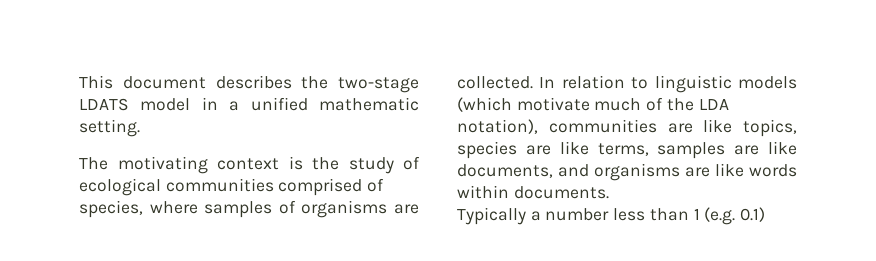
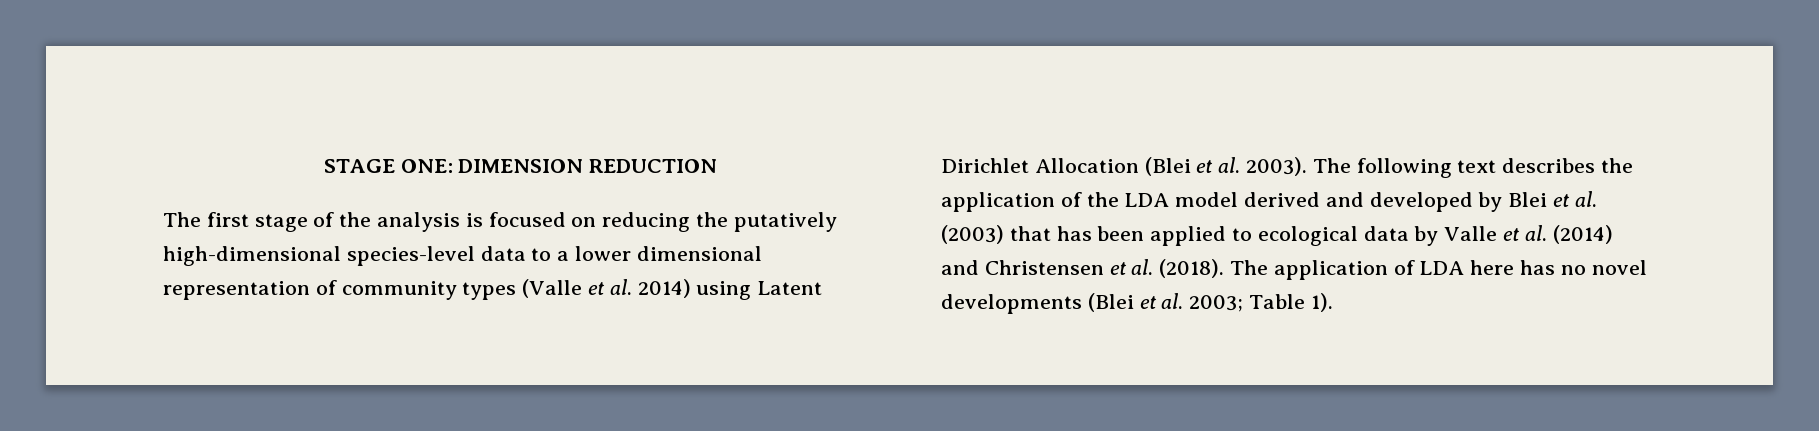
- This document describes the two-stage LDATS model in a unified mathematic setting.
- The motivating context is the study of ecological communities comprised of species, where samples of organisms are collected. In relation to linguistic models (which motivate much of the LDA notation), communities are like topics, species are like terms, samples are like documents, and organisms are like words within documents.
- Typically a number less than 1 (e.g. 0.1)
+ STAGE ONE: DIMENSION REDUCTION
+ The first stage of the analysis is focused on reducing the putatively high-dimensional species-level data to a lower dimensional representation of community types (Valle et al. 2014) using Latent Dirichlet Allocation (Blei et al. 2003). The following text describes the application of the LDA model derived and developed by Blei et al. (2003) that has been applied to ecological data by Valle et al. (2014) and Christensen et al. (2018). The application of LDA here has no novel developments (Blei et al. 2003; Table 1).

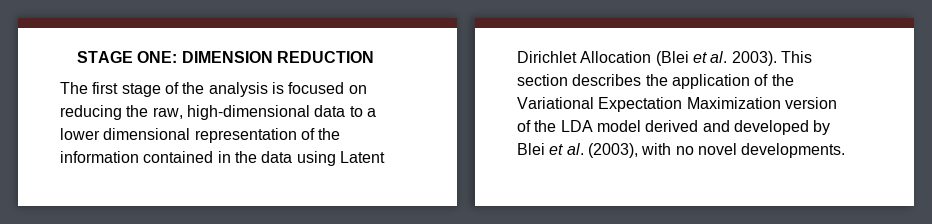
- The first stage of the analysis is focused on reducing the putatively high-dimensional species-level data to a lower dimensional representation of community types (Valle et al. 2014) using Latent Dirichlet Allocation (Blei et al. 2003).
+ The first stage of the analysis is focused on reducing the raw, high-dimensional data to a lower dimensional representation of the information contained in the data using Latent Dirichlet Allocation (Blei et al. 2003).
- The following text describes the application of the LDA model derived and developed by Blei et al. (2003) that has been applied to ecological data by Valle et al. (2014) and Christensen et al. (2018). The application of LDA here has no novel developments (Blei et al. 2003; Table 1).
+ This section describes the application of the Variational Expectation Maximization version of the LDA model derived and developed by Blei et al. (2003), with no novel developments.

